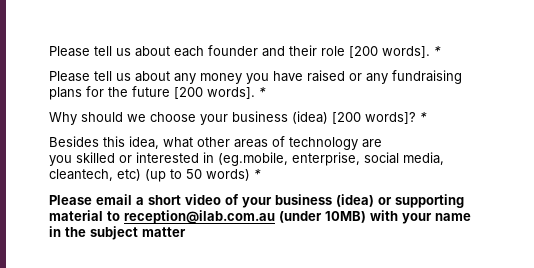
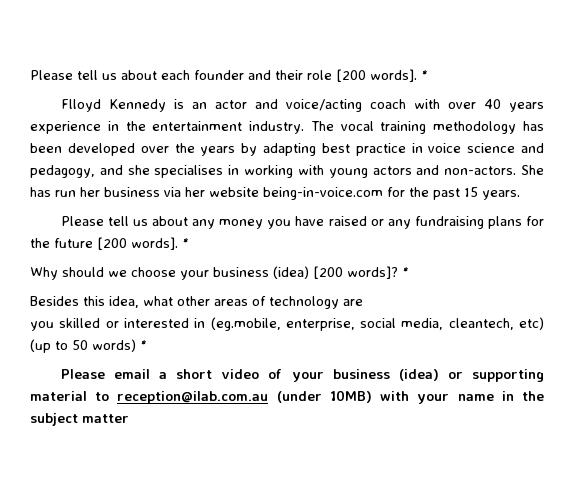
+ Flloyd Kennedy is an actor and voice/acting coach with over 40 years experience in the entertainment industry. The vocal training methodology has been developed over the years by adapting best practice in voice science and pedagogy, and she specialises in working with young actors and non-actors. She has run her business via her website being-in-voice.com for the past 15 years.

